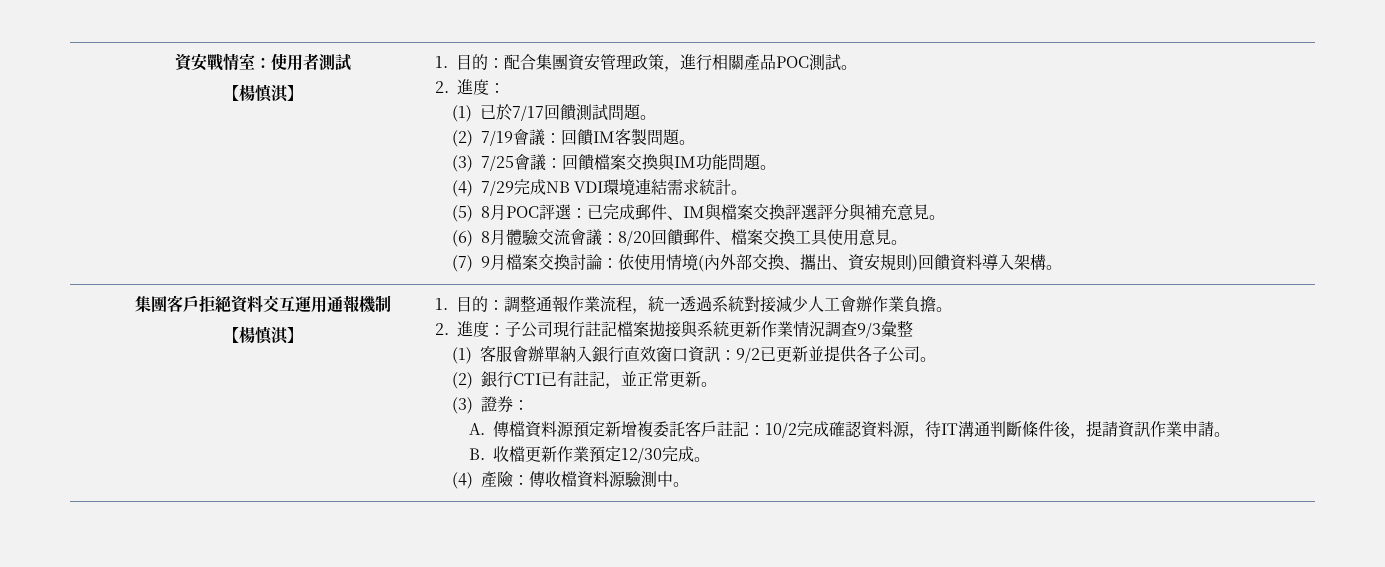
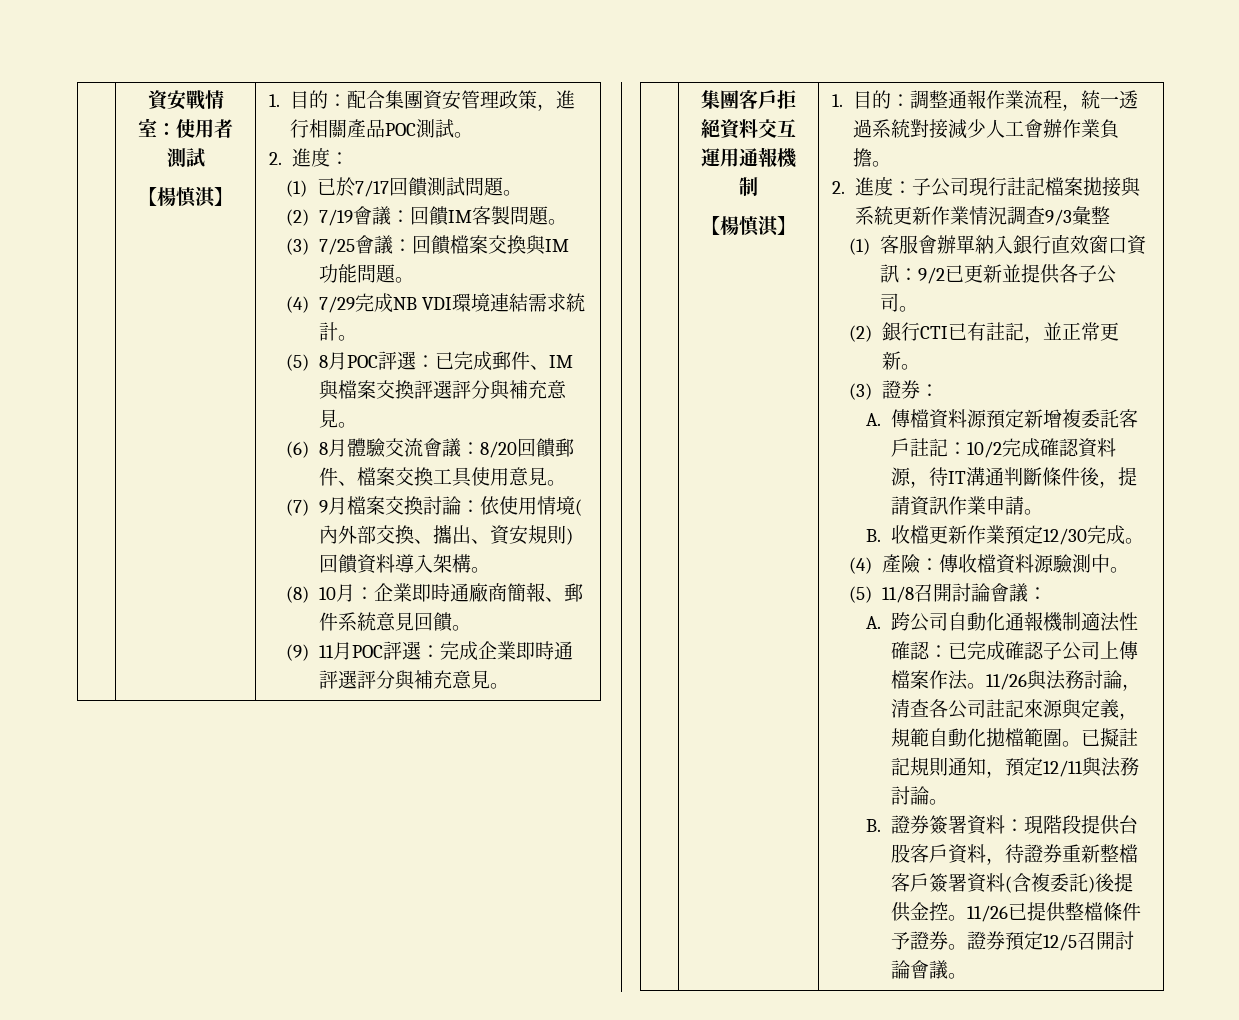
+ (8) 10月：企業即時通廠商簡報、郵件系統意見回饋。
+ (9) 11月POC評選：完成企業即時通評選評分與補充意見。
+ (5) 11/8召開討論會議：
+ A.跨公司自動化通報機制適法性確認：已完成確認子公司上傳檔案作法。11/26與法務討論，清查各公司註記來源與定義，規範自動化拋檔範圍。已擬註記規則通知，預定12/11與法務討論。
+ B.證券簽署資料：現階段提供台股客戶資料，待證券重新整檔客戶簽署資料(含複委託)後提供金控。11/26已提供整檔條件予證券。證券預定12/5召開討論會議。

